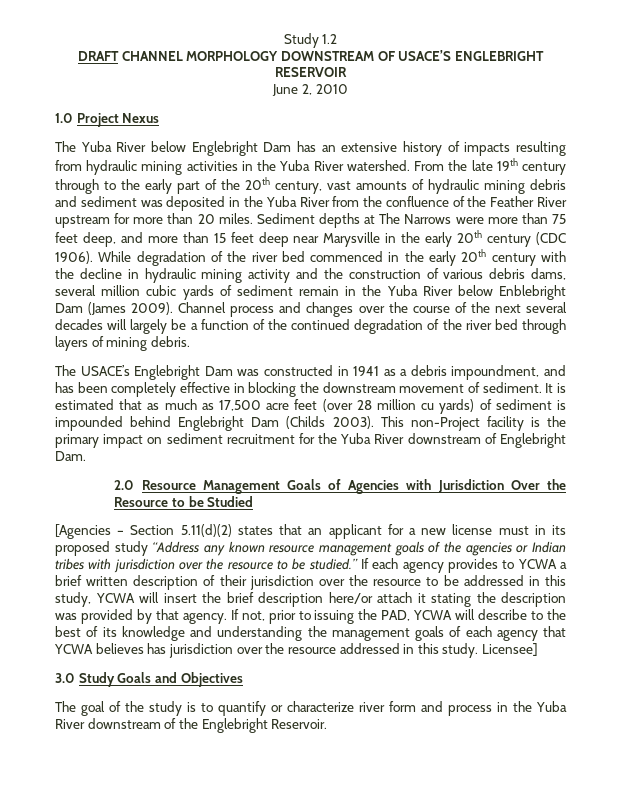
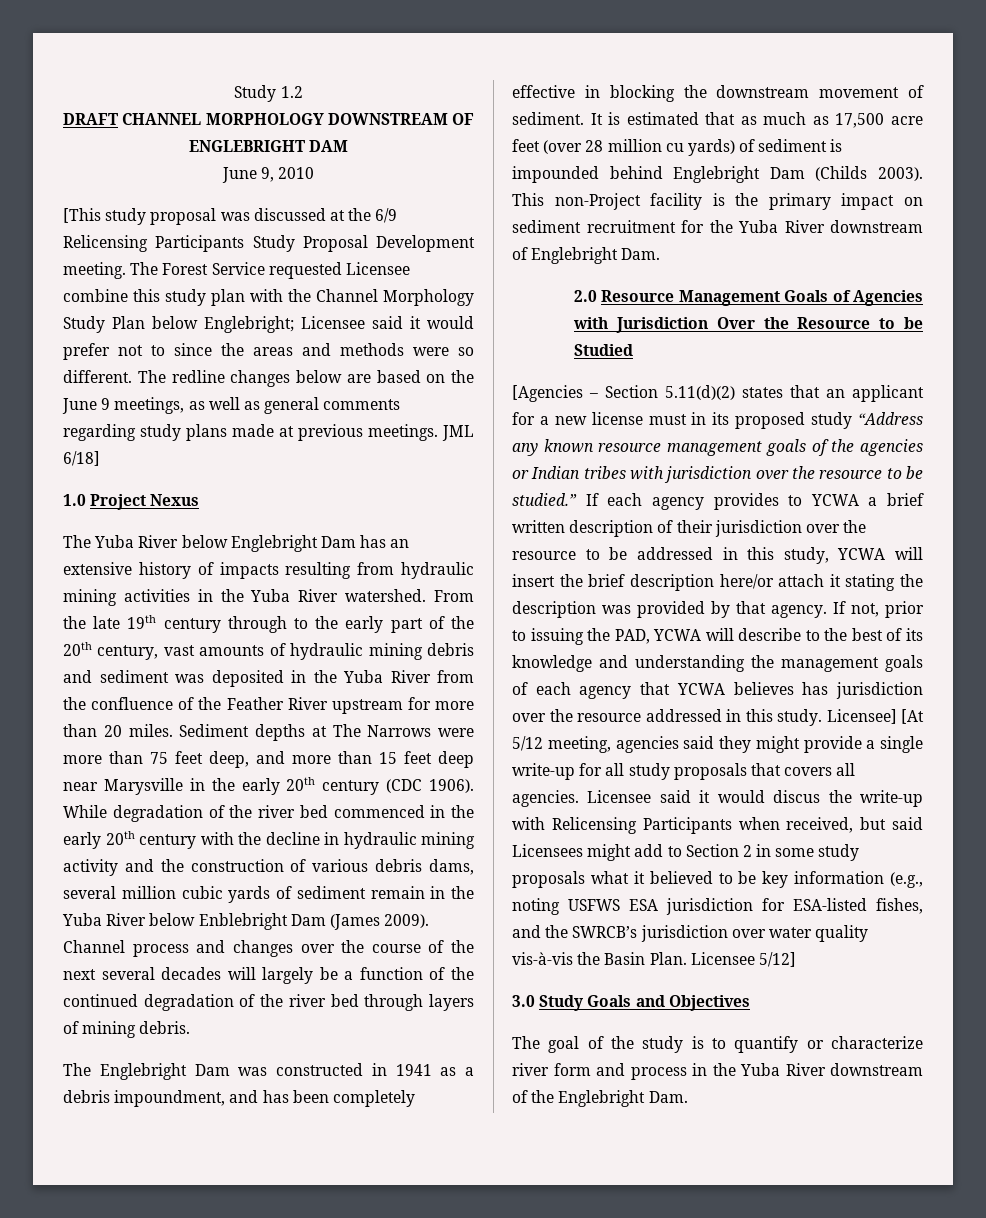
- DRAFT CHANNEL MORPHOLOGY DOWNSTREAM OF USACE’S ENGLEBRIGHT RESERVOIR
- June 2, 2010
+ DRAFT CHANNEL MORPHOLOGY DOWNSTREAM OF ENGLEBRIGHT DAM
+ June 9, 2010
+ [This study proposal was discussed at the 6/9 Relicensing Participants Study Proposal Development meeting. The Forest Service requested Licensee combine this study plan with the Channel Morphology Study Plan below Englebright; Licensee said it would prefer not to since the areas and methods were so different. The redline changes below are based on the June 9 meetings, as well as general comments regarding study plans made at previous meetings. JML 6/18]
- The USACE’s Englebright Dam was constructed in 1941 as a debris impoundment, and has been completely effective in blocking the downstream movement of sediment.
+ The Englebright Dam was constructed in 1941 as a debris impoundment, and has been completely effective in blocking the downstream movement of sediment.
- Licensee]
+ Licensee] [At 5/12 meeting, agencies said they might provide a single write-up for all study proposals that covers all agencies. Licensee said it would discus the write-up with Relicensing Participants when received, but said Licensees might add to Section 2 in some study proposals what it believed to be key information (e.g., noting USFWS ESA jurisdiction for ESA-listed fishes, and the SWRCB’s jurisdiction over water quality vis-à-vis the Basin Plan. Licensee 5/12]
- The goal of the study is to quantify or characterize river form and process in the Yuba River downstream of the Englebright Reservoir.
+ The goal of the study is to quantify or characterize river form and process in the Yuba River downstream of the Englebright Dam.

